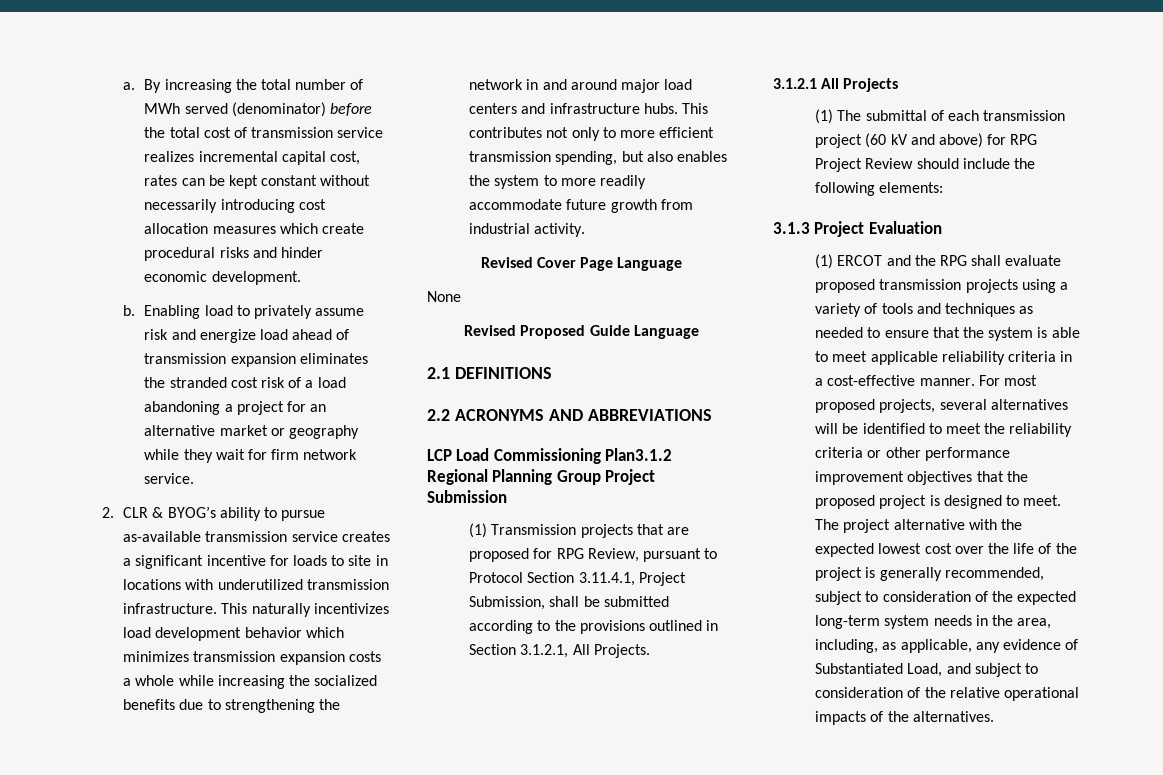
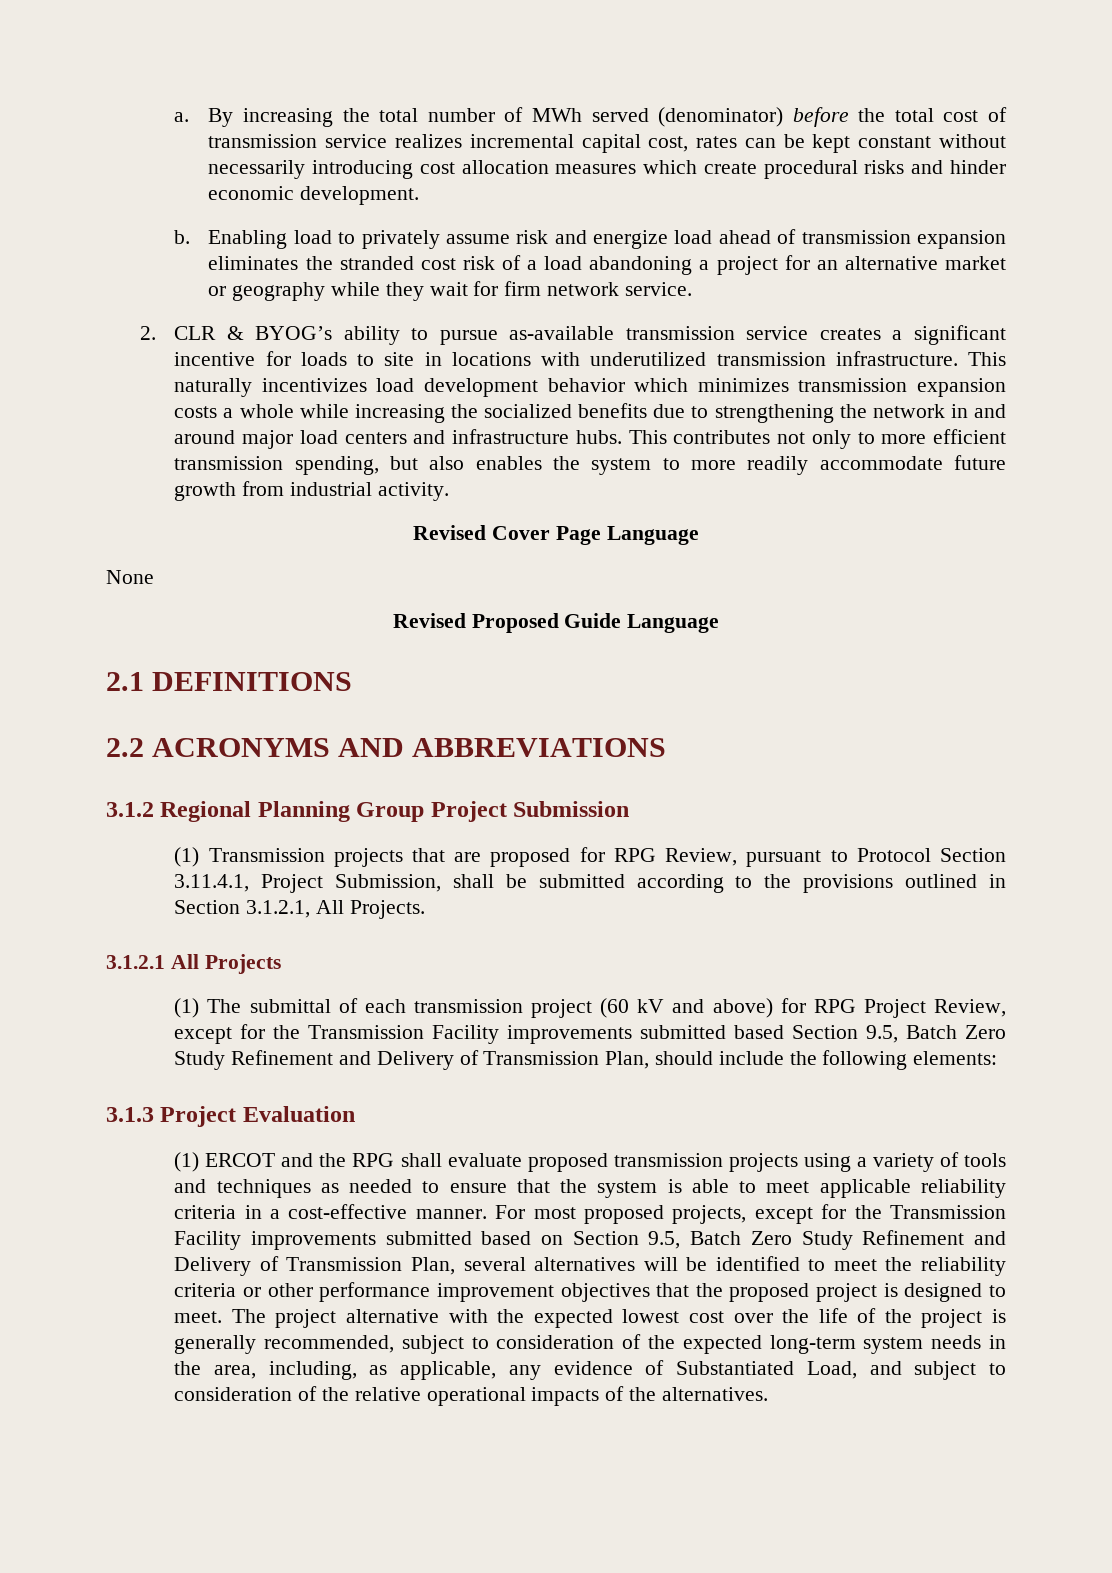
- LCP Load Commissioning Plan3.1.2 Regional Planning Group Project Submission
+ 3.1.2 Regional Planning Group Project Submission
- (1) The submittal of each transmission project (60 kV and above) for RPG Project Review should include the following elements:
+ (1) The submittal of each transmission project (60 kV and above) for RPG Project Review, except for the Transmission Facility improvements submitted based Section 9.5, Batch Zero Study Refinement and Delivery of Transmission Plan, should include the following elements:
- For most proposed projects, several alternatives will be identified to meet the reliability criteria or other performance improvement objectives that the proposed project is designed to meet.
+ For most proposed projects, except for the Transmission Facility improvements submitted based on Section 9.5, Batch Zero Study Refinement and Delivery of Transmission Plan, several alternatives will be identified to meet the reliability criteria or other performance improvement objectives that the proposed project is designed to meet.

